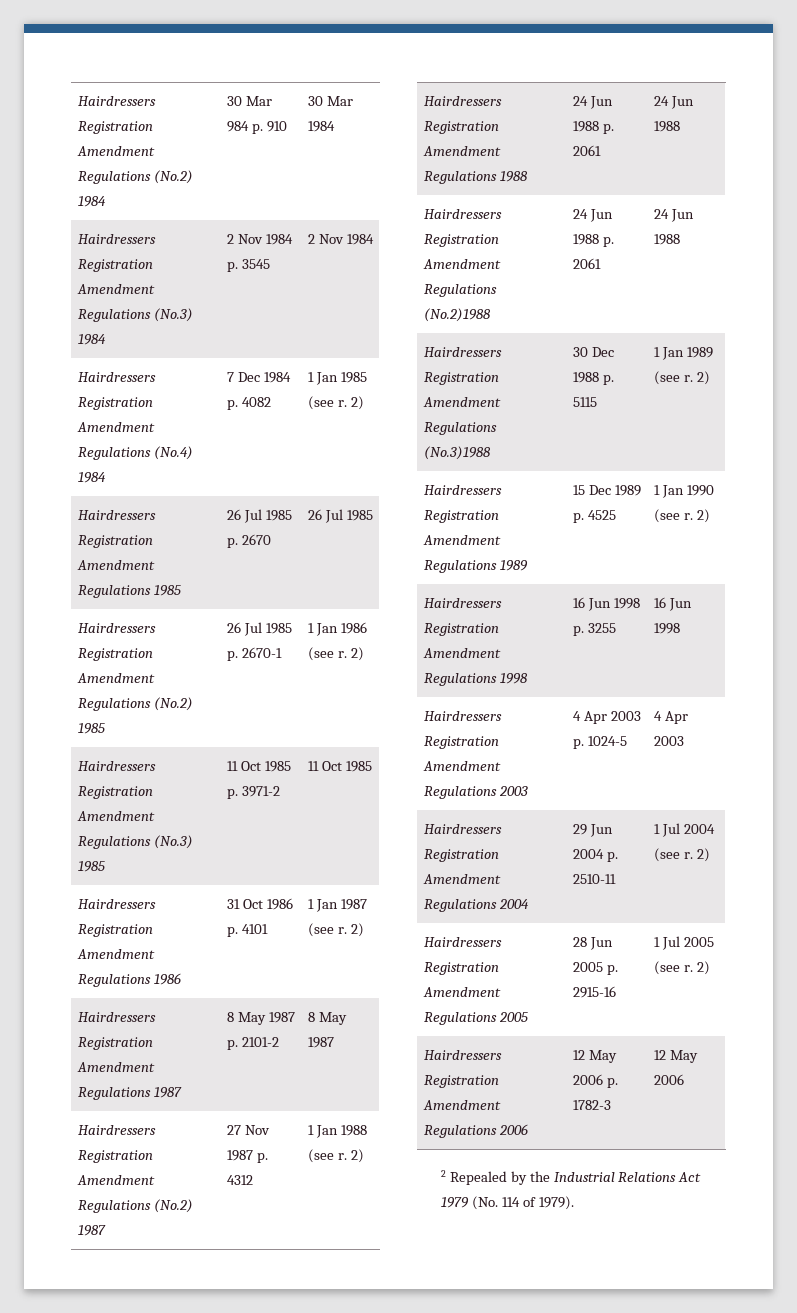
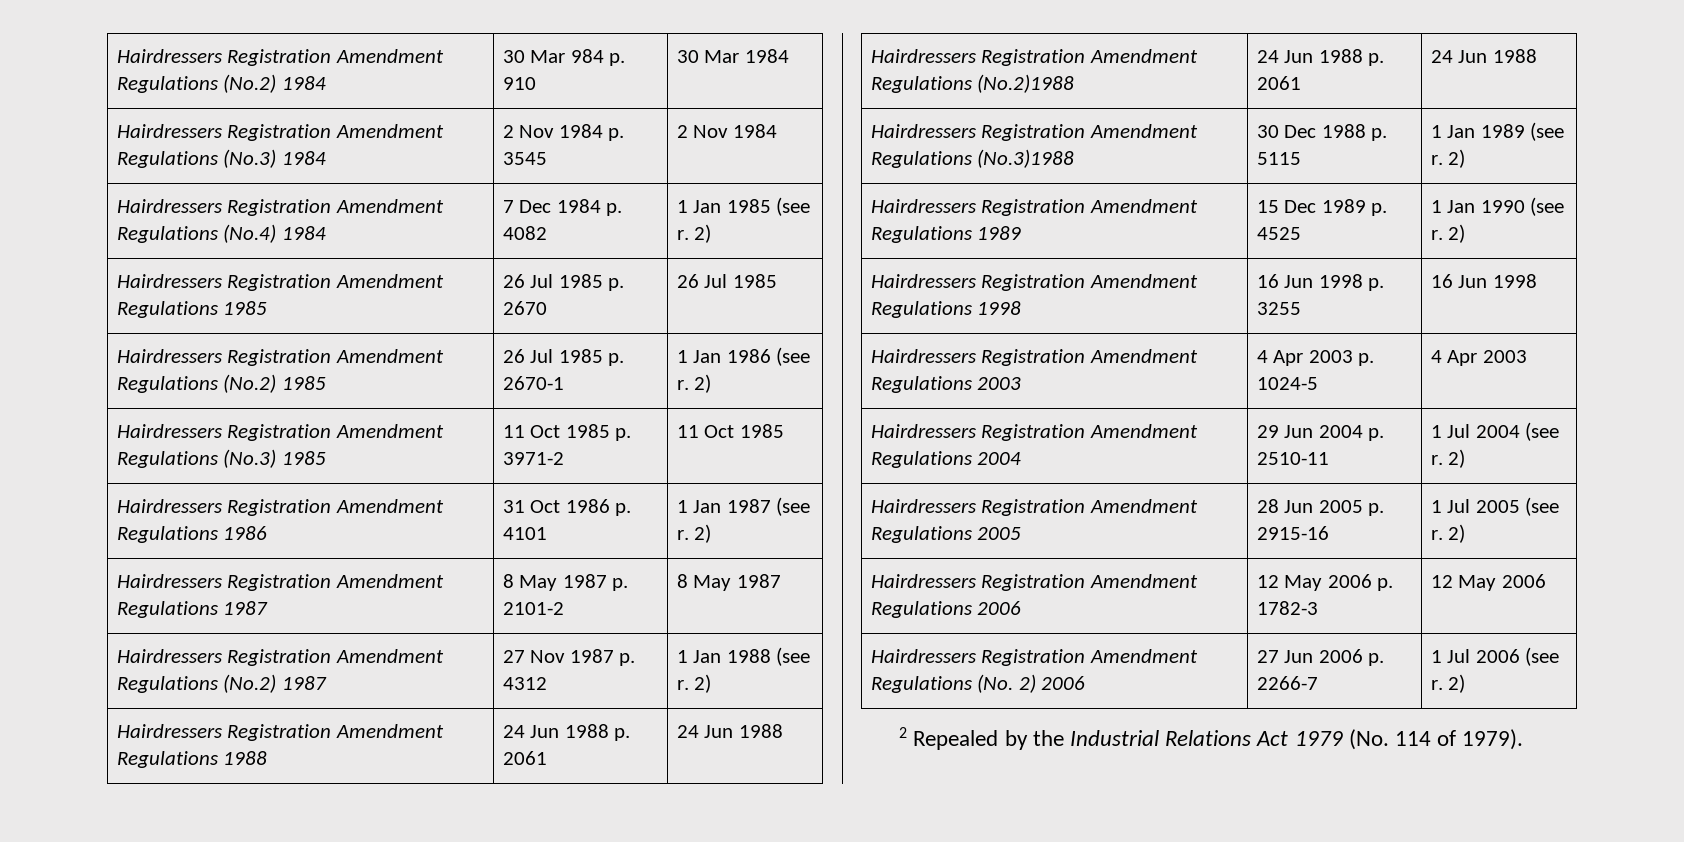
+ Hairdressers Registration Amendment Regulations (No. 2) 2006 | 27 Jun 2006 p. 2266-7 | 1 Jul 2006 (see r. 2)

